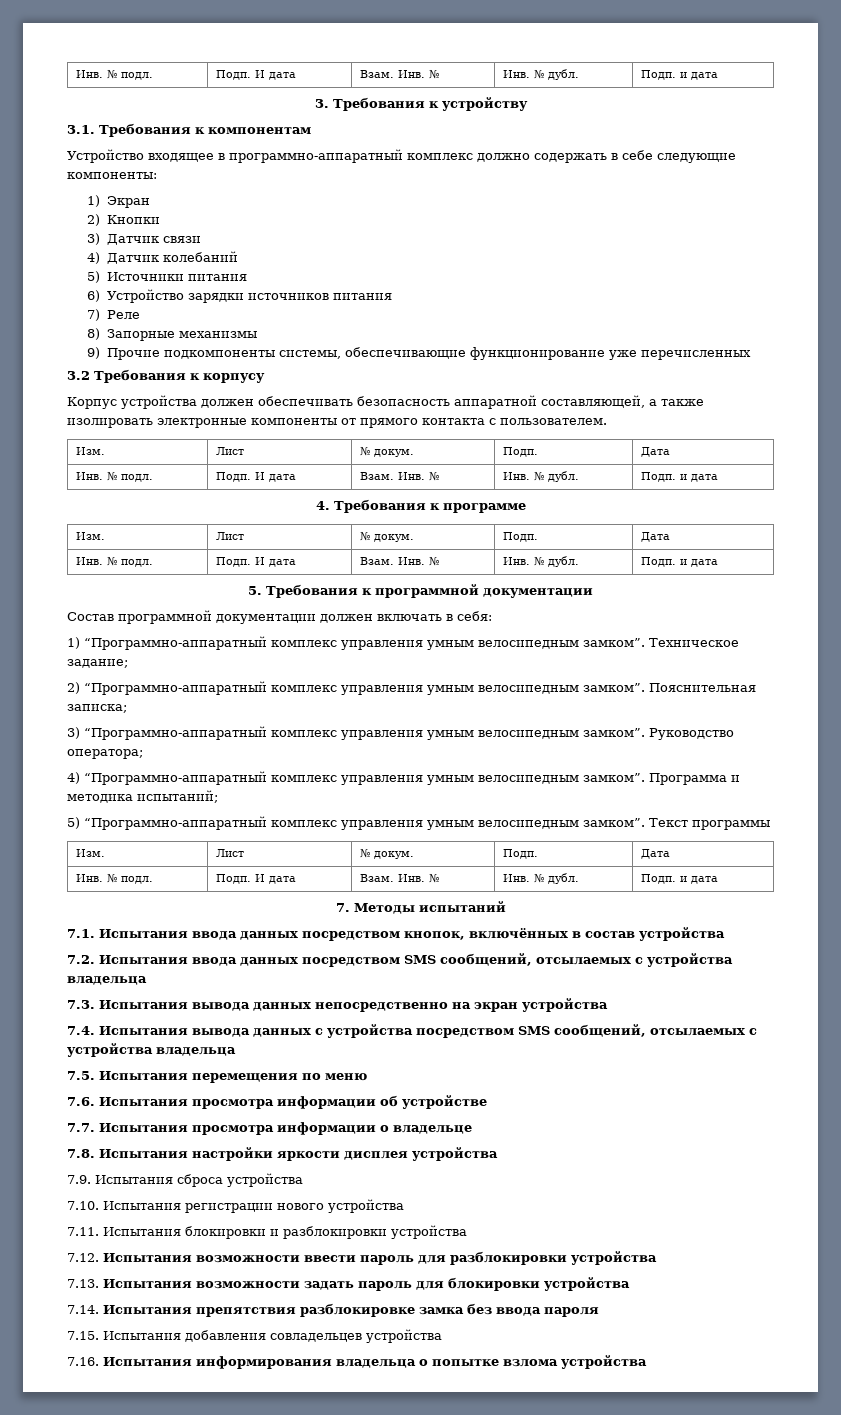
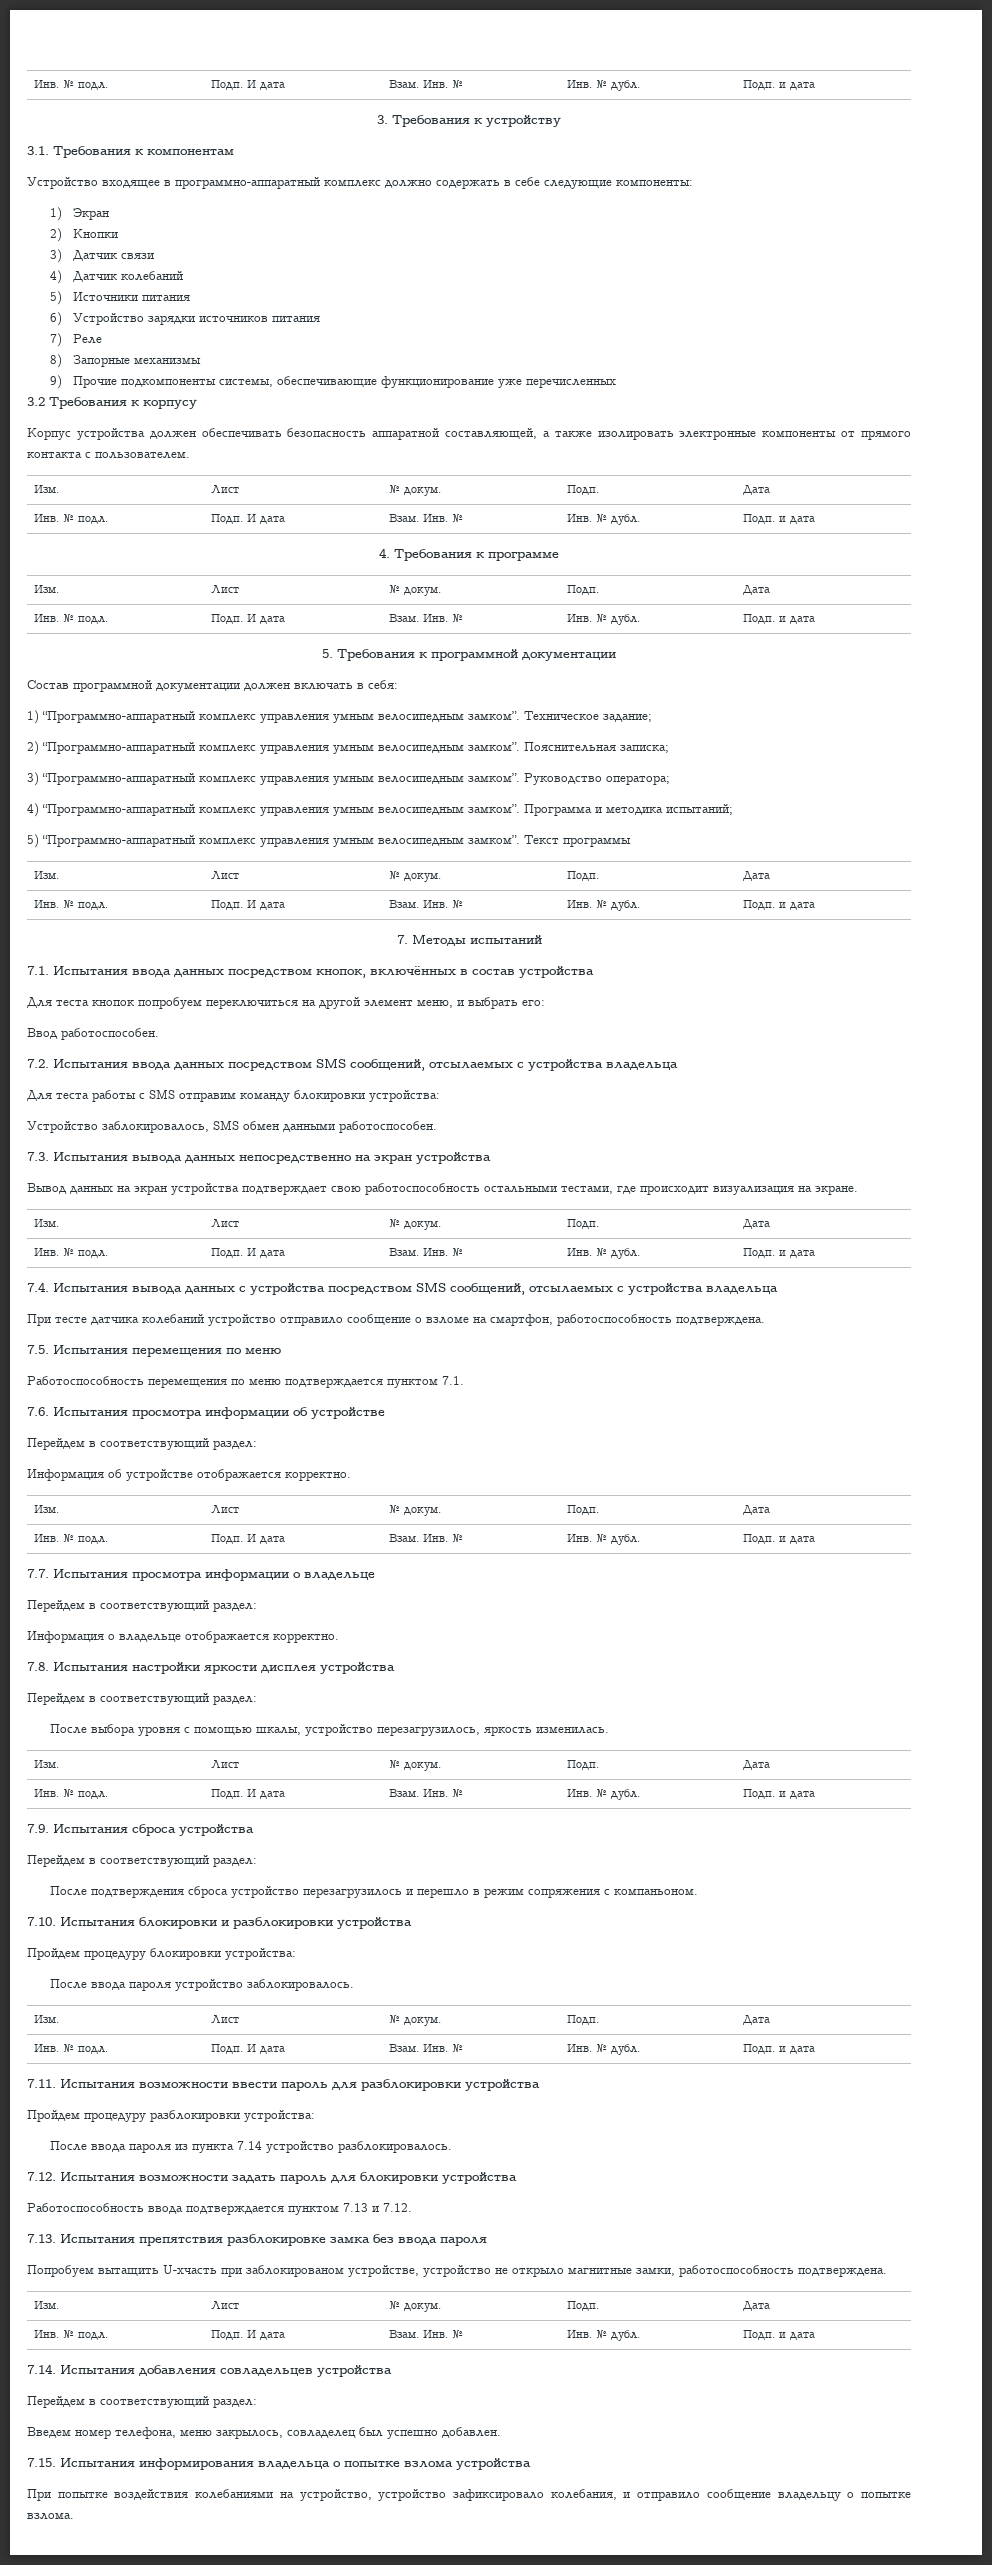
+ Для теста кнопок попробуем переключиться на другой элемент меню, и выбрать его:
+ Ввод работоспособен.
+ Для теста работы с SMS отправим команду блокировки устройства:
+ Устройство заблокировалось, SMS обмен данными работоспособен.
+ Вывод данных на экран устройства подтверждает свою работоспособность остальными тестами, где происходит визуализация на экране.
+ Изм. | Лист | № докум. | Подп. | Дата
+ Инв. № подл. | Подп. И дата | Взам. Инв. № | Инв. № дубл. | Подп. и дата
+ При тесте датчика колебаний устройство отправило сообщение о взломе на смартфон, работоспособность подтверждена.
+ Работоспособность перемещения по меню подтверждается пунктом 7.1.
  7.6. Испытания просмотра информации об устройстве
+ Перейдем в соответствующий раздел:
+ Информация об устройстве отображается корректно.
+ Изм. | Лист | № докум. | Подп. | Дата
+ Инв. № подл. | Подп. И дата | Взам. Инв. № | Инв. № дубл. | Подп. и дата
  7.7. Испытания просмотра информации о владельце
+ Перейдем в соответствующий раздел:
+ Информация о владельце отображается корректно.
  7.8. Испытания настройки яркости дисплея устройства
+ Перейдем в соответствующий раздел:
+ После выбора уровня с помощью шкалы, устройство перезагрузилось, яркость изменилась.
+ Изм. | Лист | № докум. | Подп. | Дата
+ Инв. № подл. | Подп. И дата | Взам. Инв. № | Инв. № дубл. | Подп. и дата
  7.9. Испытания сброса устройства
- 7.10. Испытания регистрации нового устройства
- 7.11. Испытания блокировки и разблокировки устройства
- 7.12. Испытания возможности ввести пароль для разблокировки устройства
+ Перейдем в соответствующий раздел:
+ После подтверждения сброса устройство перезагрузилось и перешло в режим сопряжения с компаньоном.
+ 7.10. Испытания блокировки и разблокировки устройства
+ Пройдем процедуру блокировки устройства:
+ После ввода пароля устройство заблокировалось.
+ Изм. | Лист | № докум. | Подп. | Дата
+ Инв. № подл. | Подп. И дата | Взам. Инв. № | Инв. № дубл. | Подп. и дата
+ 7.11. Испытания возможности ввести пароль для разблокировки устройства
- 7.13. Испытания возможности задать пароль для блокировки устройства
+ Пройдем процедуру разблокировки устройства:
+ После ввода пароля из пункта 7.14 устройство разблокировалось.
+ 7.12. Испытания возможности задать пароль для блокировки устройства
- 7.14. Испытания препятствия разблокировке замка без ввода пароля
+ Работоспособность ввода подтверждается пунктом 7.13 и 7.12.
+ 7.13. Испытания препятствия разблокировке замка без ввода пароля
- 7.15. Испытания добавления совладельцев устройства
- 7.16. Испытания информирования владельца о попытке взлома устройства
+ Попробуем вытащить U-xчасть при заблокированом устройстве, устройство не открыло магнитные замки, работоспособность подтверждена.
+ Изм. | Лист | № докум. | Подп. | Дата
+ Инв. № подл. | Подп. И дата | Взам. Инв. № | Инв. № дубл. | Подп. и дата
+ 7.14. Испытания добавления совладельцев устройства
+ Перейдем в соответствующий раздел:
+ Введем номер телефона, меню закрылось, совладелец был успешно добавлен.
+ 7.15. Испытания информирования владельца о попытке взлома устройства
+ При попытке воздействия колебаниями на устройство, устройство зафиксировало колебания, и отправило сообщение владельцу о попытке взлома.

